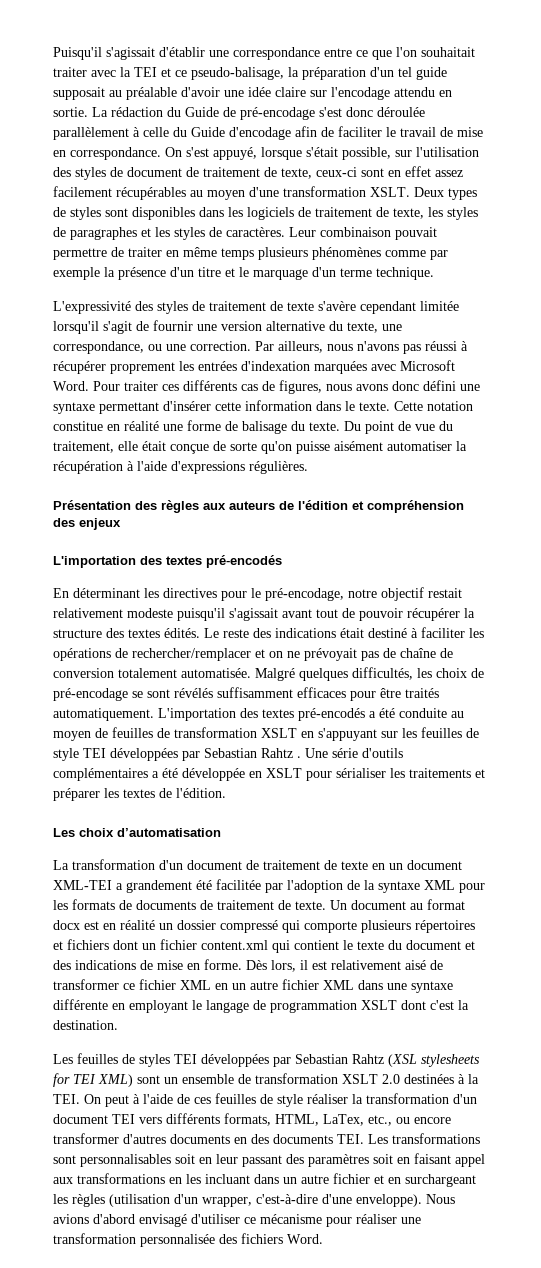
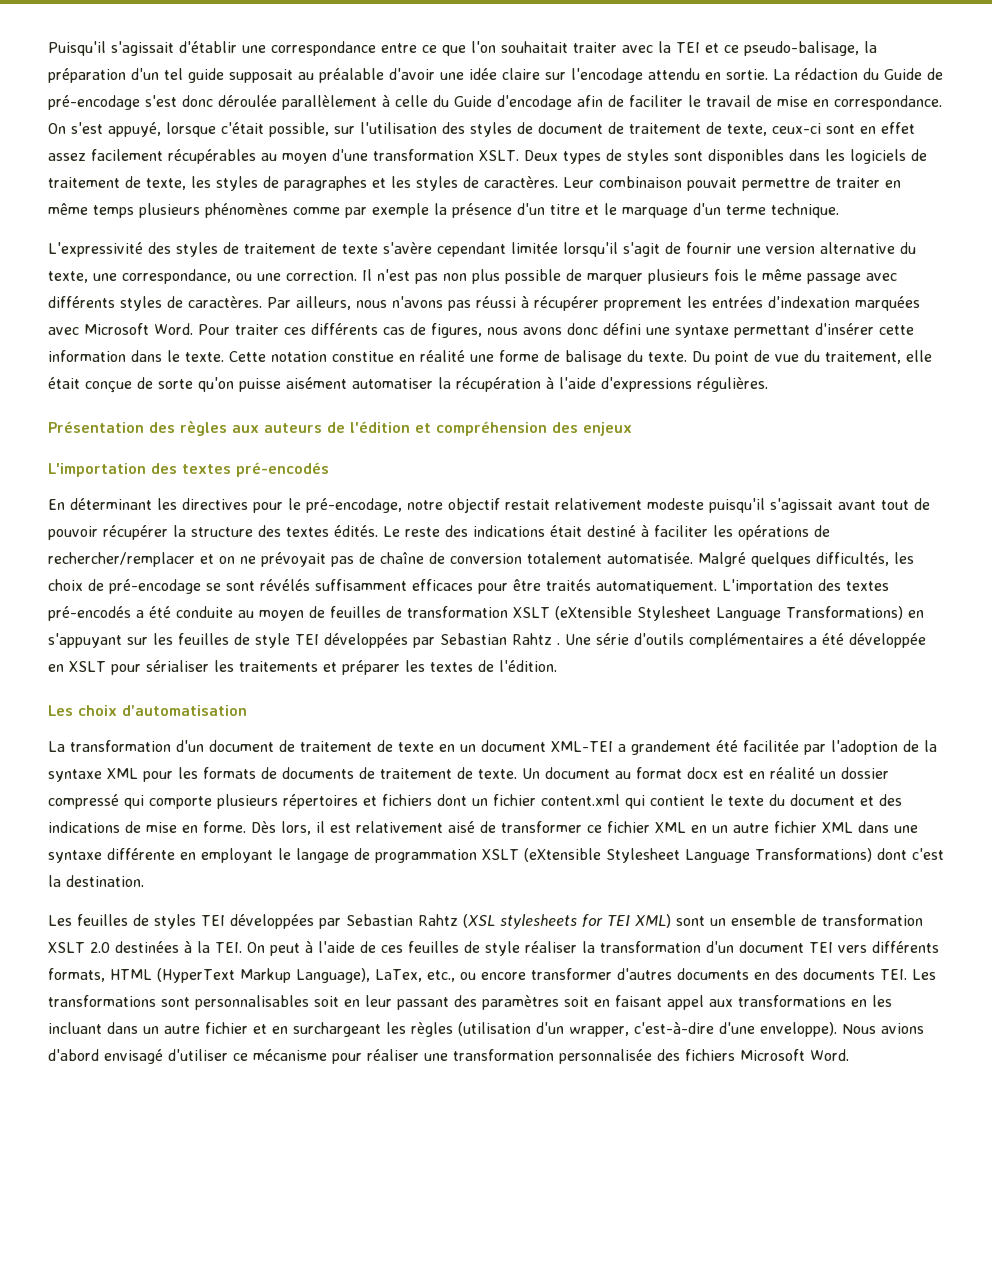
- On s'est appuyé, lorsque s'était possible, sur l'utilisation des styles de document de traitement de texte, ceux-ci sont en effet assez facilement récupérables au moyen d'une transformation XSLT.
+ On s'est appuyé, lorsque c'était possible, sur l'utilisation des styles de document de traitement de texte, ceux-ci sont en effet assez facilement récupérables au moyen d'une transformation XSLT.
+ Il n'est pas non plus possible de marquer plusieurs fois le même passage avec différents styles de caractères.
- L'importation des textes pré-encodés a été conduite au moyen de feuilles de transformation XSLT en s'appuyant sur les feuilles de style TEI développées par Sebastian Rahtz .
+ L'importation des textes pré-encodés a été conduite au moyen de feuilles de transformation XSLT (eXtensible Stylesheet Language Transformations) en s'appuyant sur les feuilles de style TEI développées par Sebastian Rahtz .
- Dès lors, il est relativement aisé de transformer ce fichier XML en un autre fichier XML dans une syntaxe différente en employant le langage de programmation XSLT dont c'est la destination.
+ Dès lors, il est relativement aisé de transformer ce fichier XML en un autre fichier XML dans une syntaxe différente en employant le langage de programmation XSLT (eXtensible Stylesheet Language Transformations) dont c'est la destination.
- Les feuilles de styles TEI développées par Sebastian Rahtz (XSL stylesheets for TEI XML) sont un ensemble de transformation XSLT 2.0 destinées à la TEI. On peut à l'aide de ces feuilles de style réaliser la transformation d'un document TEI vers différents formats, HTML, LaTex, etc., ou encore transformer d'autres documents en des documents TEI. Les transformations sont personnalisables soit en leur passant des paramètres soit en faisant appel aux transformations en les incluant dans un autre fichier et en surchargeant les règles (utilisation d'un wrapper, c'est-à-dire d'une enveloppe).
+ Les feuilles de styles TEI développées par Sebastian Rahtz (XSL stylesheets for TEI XML) sont un ensemble de transformation XSLT 2.0 destinées à la TEI. On peut à l'aide de ces feuilles de style réaliser la transformation d'un document TEI vers différents formats, HTML (HyperText Markup Language), LaTex, etc., ou encore transformer d'autres documents en des documents TEI. Les transformations sont personnalisables soit en leur passant des paramètres soit en faisant appel aux transformations en les incluant dans un autre fichier et en surchargeant les règles (utilisation d'un wrapper, c'est-à-dire d'une enveloppe).
- Nous avions d'abord envisagé d'utiliser ce mécanisme pour réaliser une transformation personnalisée des fichiers Word.
+ Nous avions d'abord envisagé d'utiliser ce mécanisme pour réaliser une transformation personnalisée des fichiers Microsoft Word.

